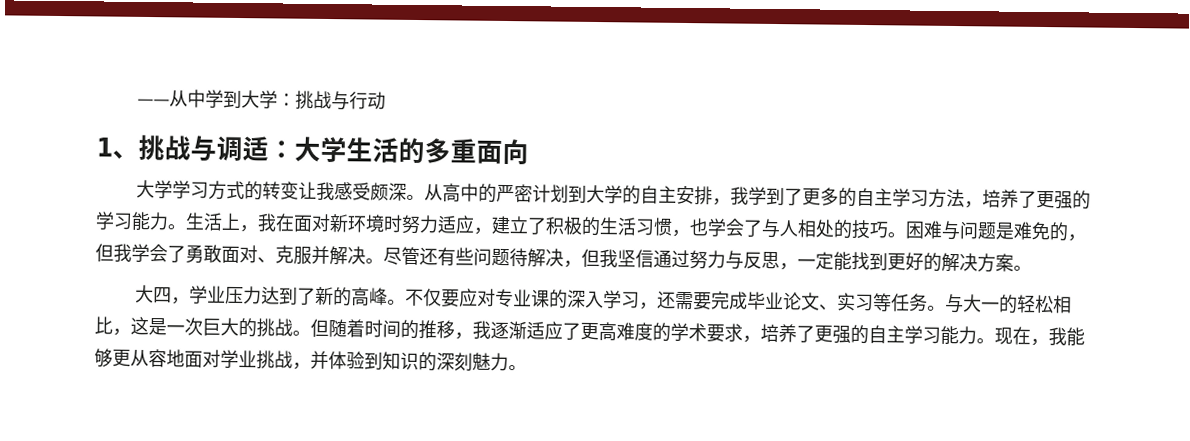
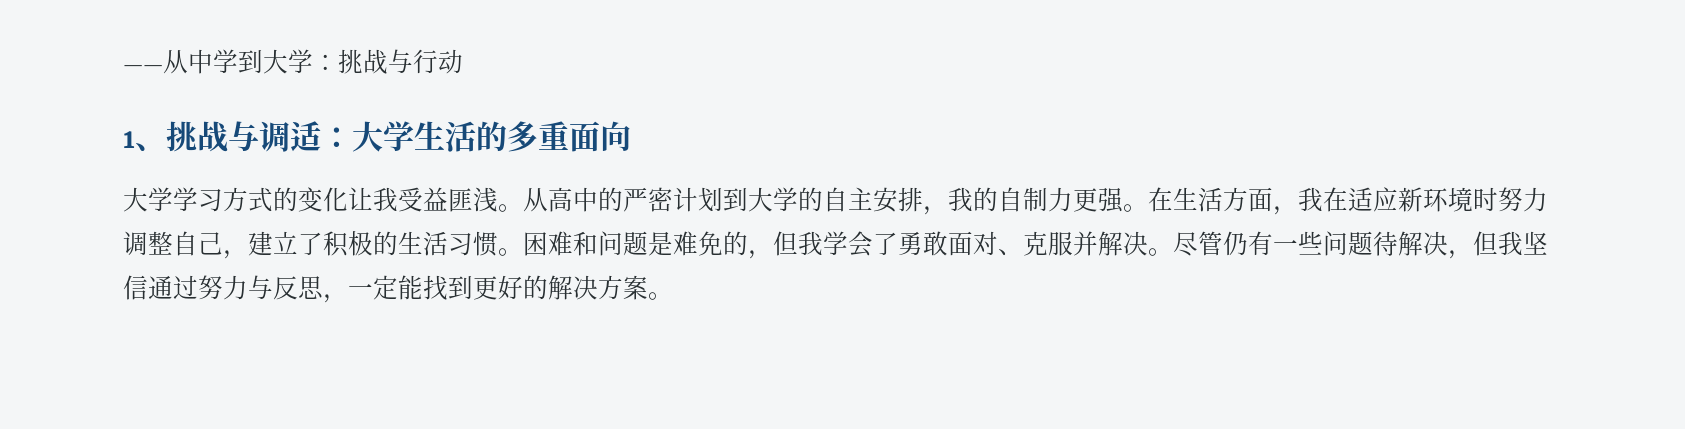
- 大学学习方式的转变让我感受颇深。
+ 大学学习方式的变化让我受益匪浅。
- 从高中的严密计划到大学的自主安排，我学到了更多的自主学习方法，培养了更强的学习能力。生活上，我在面对新环境时努力适应，建立了积极的生活习惯，也学会了与人相处的技巧。困难与问题是难免的，但我学会了勇敢面对、克服并解决。
+ 从高中的严密计划到大学的自主安排，我的自制力更强。在生活方面，我在适应新环境时努力调整自己，建立了积极的生活习惯。困难和问题是难免的，但我学会了勇敢面对、克服并解决。
- 尽管还有些问题待解决，但我坚信通过努力与反思，一定能找到更好的解决方案。
+ 尽管仍有一些问题待解决，但我坚信通过努力与反思，一定能找到更好的解决方案。
- 大四，学业压力达到了新的高峰。不仅要应对专业课的深入学习，还需要完成毕业论文、实习等任务。与大一的轻松相比，这是一次巨大的挑战。但随着时间的推移，我逐渐适应了更高难度的学术要求，培养了更强的自主学习能力。现在，我能够更从容地面对学业挑战，并体验到知识的深刻魅力。

